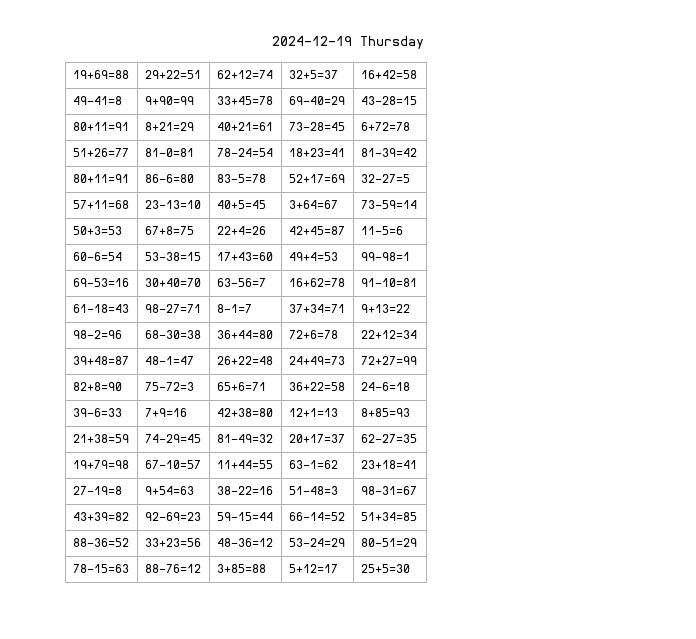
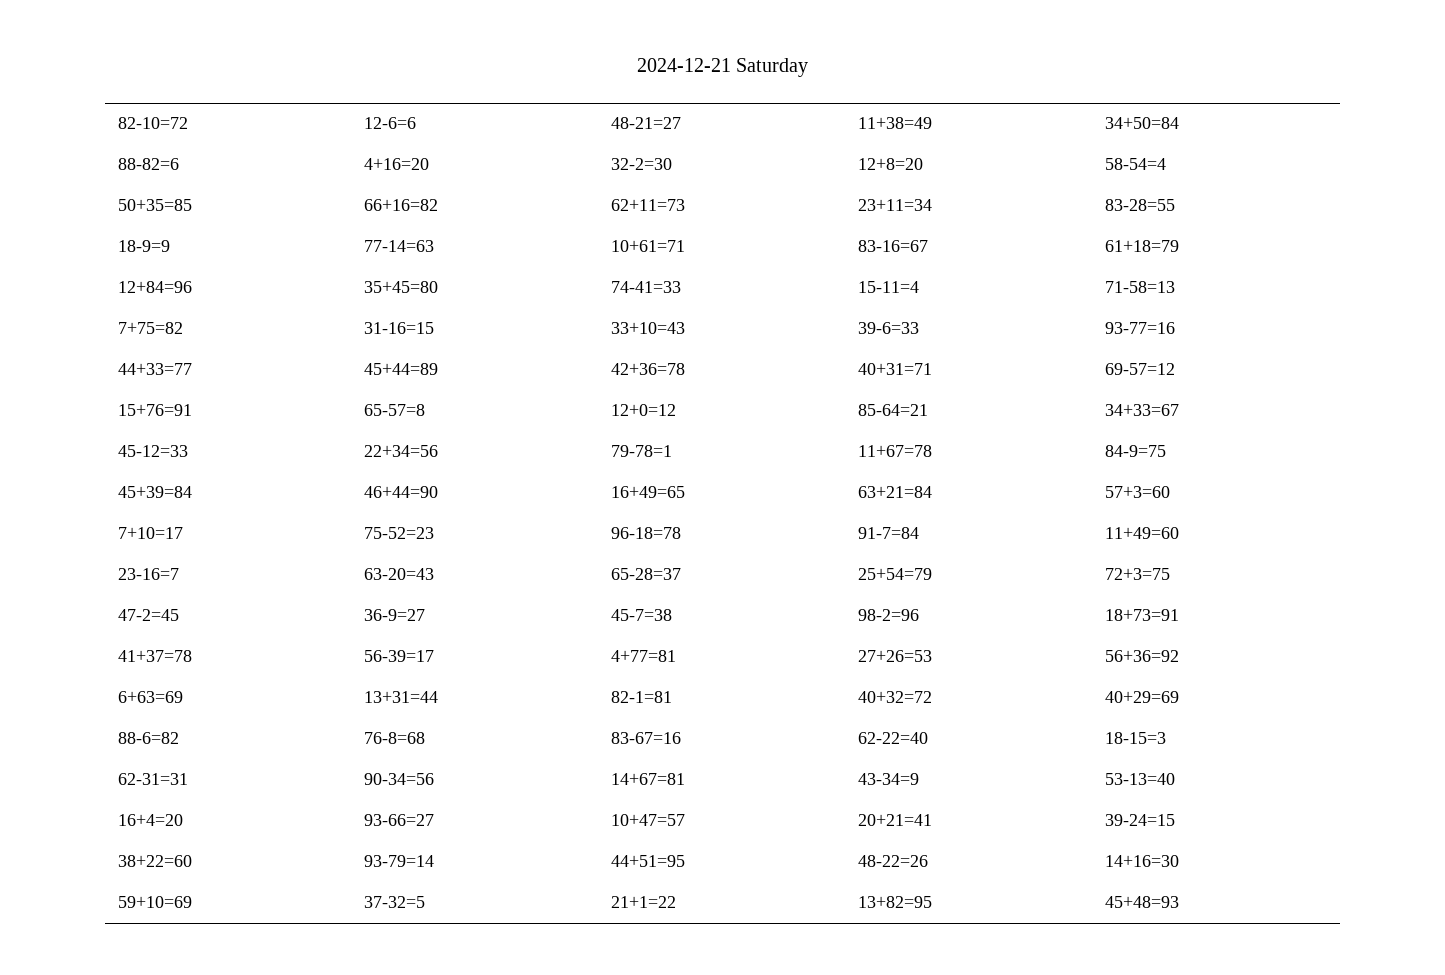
- 2024-12-19 Thursday
- 19+69=88 | 29+22=51 | 62+12=74 | 32+5=37 | 16+42=58
- 49-41=8 | 9+90=99 | 33+45=78 | 69-40=29 | 43-28=15
- 80+11=91 | 8+21=29 | 40+21=61 | 73-28=45 | 6+72=78
- 51+26=77 | 81-0=81 | 78-24=54 | 18+23=41 | 81-39=42
- 80+11=91 | 86-6=80 | 83-5=78 | 52+17=69 | 32-27=5
- 57+11=68 | 23-13=10 | 40+5=45 | 3+64=67 | 73-59=14
- 50+3=53 | 67+8=75 | 22+4=26 | 42+45=87 | 11-5=6
- 60-6=54 | 53-38=15 | 17+43=60 | 49+4=53 | 99-98=1
- 69-53=16 | 30+40=70 | 63-56=7 | 16+62=78 | 91-10=81
- 61-18=43 | 98-27=71 | 8-1=7 | 37+34=71 | 9+13=22
- 98-2=96 | 68-30=38 | 36+44=80 | 72+6=78 | 22+12=34
- 39+48=87 | 48-1=47 | 26+22=48 | 24+49=73 | 72+27=99
- 82+8=90 | 75-72=3 | 65+6=71 | 36+22=58 | 24-6=18
- 39-6=33 | 7+9=16 | 42+38=80 | 12+1=13 | 8+85=93
- 21+38=59 | 74-29=45 | 81-49=32 | 20+17=37 | 62-27=35
- 19+79=98 | 67-10=57 | 11+44=55 | 63-1=62 | 23+18=41
- 27-19=8 | 9+54=63 | 38-22=16 | 51-48=3 | 98-31=67
- 43+39=82 | 92-69=23 | 59-15=44 | 66-14=52 | 51+34=85
- 88-36=52 | 33+23=56 | 48-36=12 | 53-24=29 | 80-51=29
- 78-15=63 | 88-76=12 | 3+85=88 | 5+12=17 | 25+5=30
+ 2024-12-21 Saturday
+ 82-10=72 | 12-6=6 | 48-21=27 | 11+38=49 | 34+50=84
+ 88-82=6 | 4+16=20 | 32-2=30 | 12+8=20 | 58-54=4
+ 50+35=85 | 66+16=82 | 62+11=73 | 23+11=34 | 83-28=55
+ 18-9=9 | 77-14=63 | 10+61=71 | 83-16=67 | 61+18=79
+ 12+84=96 | 35+45=80 | 74-41=33 | 15-11=4 | 71-58=13
+ 7+75=82 | 31-16=15 | 33+10=43 | 39-6=33 | 93-77=16
+ 44+33=77 | 45+44=89 | 42+36=78 | 40+31=71 | 69-57=12
+ 15+76=91 | 65-57=8 | 12+0=12 | 85-64=21 | 34+33=67
+ 45-12=33 | 22+34=56 | 79-78=1 | 11+67=78 | 84-9=75
+ 45+39=84 | 46+44=90 | 16+49=65 | 63+21=84 | 57+3=60
+ 7+10=17 | 75-52=23 | 96-18=78 | 91-7=84 | 11+49=60
+ 23-16=7 | 63-20=43 | 65-28=37 | 25+54=79 | 72+3=75
+ 47-2=45 | 36-9=27 | 45-7=38 | 98-2=96 | 18+73=91
+ 41+37=78 | 56-39=17 | 4+77=81 | 27+26=53 | 56+36=92
+ 6+63=69 | 13+31=44 | 82-1=81 | 40+32=72 | 40+29=69
+ 88-6=82 | 76-8=68 | 83-67=16 | 62-22=40 | 18-15=3
+ 62-31=31 | 90-34=56 | 14+67=81 | 43-34=9 | 53-13=40
+ 16+4=20 | 93-66=27 | 10+47=57 | 20+21=41 | 39-24=15
+ 38+22=60 | 93-79=14 | 44+51=95 | 48-22=26 | 14+16=30
+ 59+10=69 | 37-32=5 | 21+1=22 | 13+82=95 | 45+48=93

